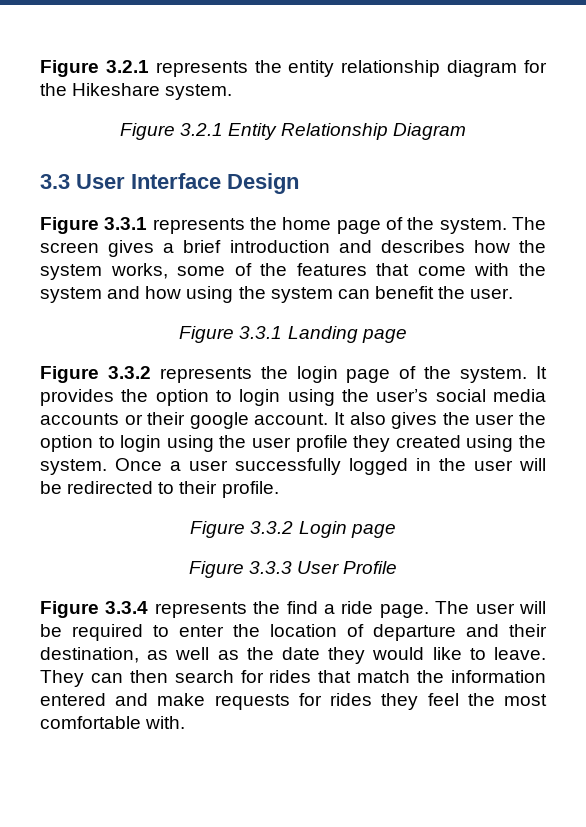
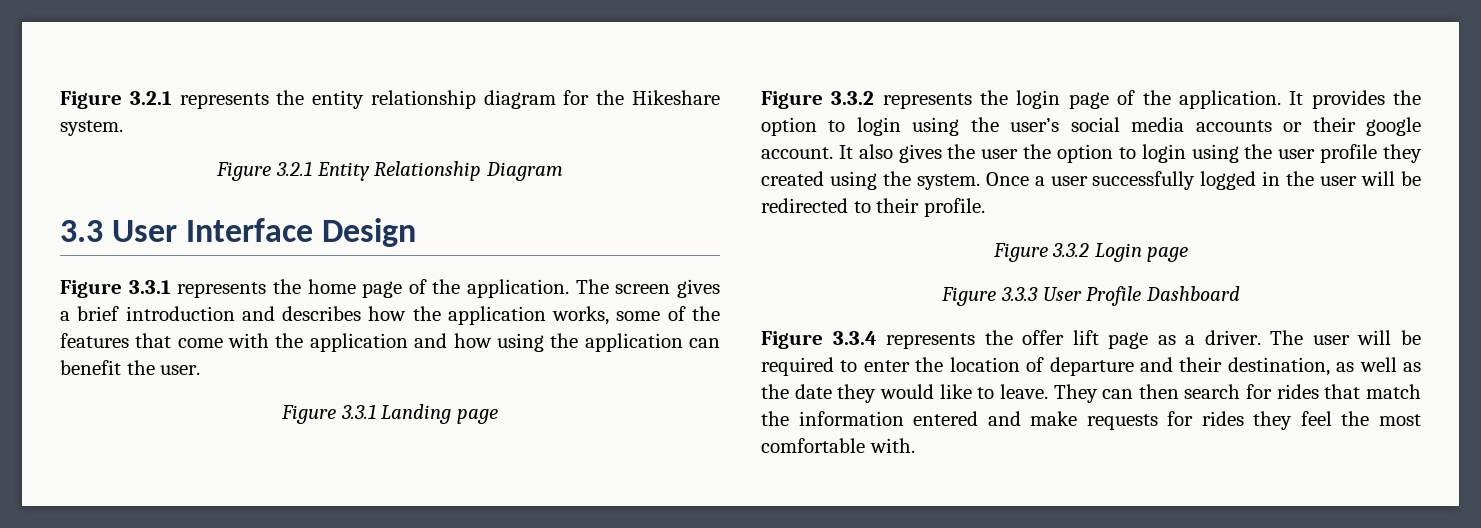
- Figure 3.3.1 represents the home page of the system.
+ Figure 3.3.1 represents the home page of the application.
- The screen gives a brief introduction and describes how the system works, some of the features that come with the system and how using the system can benefit the user.
+ The screen gives a brief introduction and describes how the application works, some of the features that come with the application and how using the application can benefit the user.
- Figure 3.3.2 represents the login page of the system.
+ Figure 3.3.2 represents the login page of the application.
- Figure 3.3.3 User Profile
+ Figure 3.3.3 User Profile Dashboard
- Figure 3.3.4 represents the find a ride page.
+ Figure 3.3.4 represents the offer lift page as a driver.

